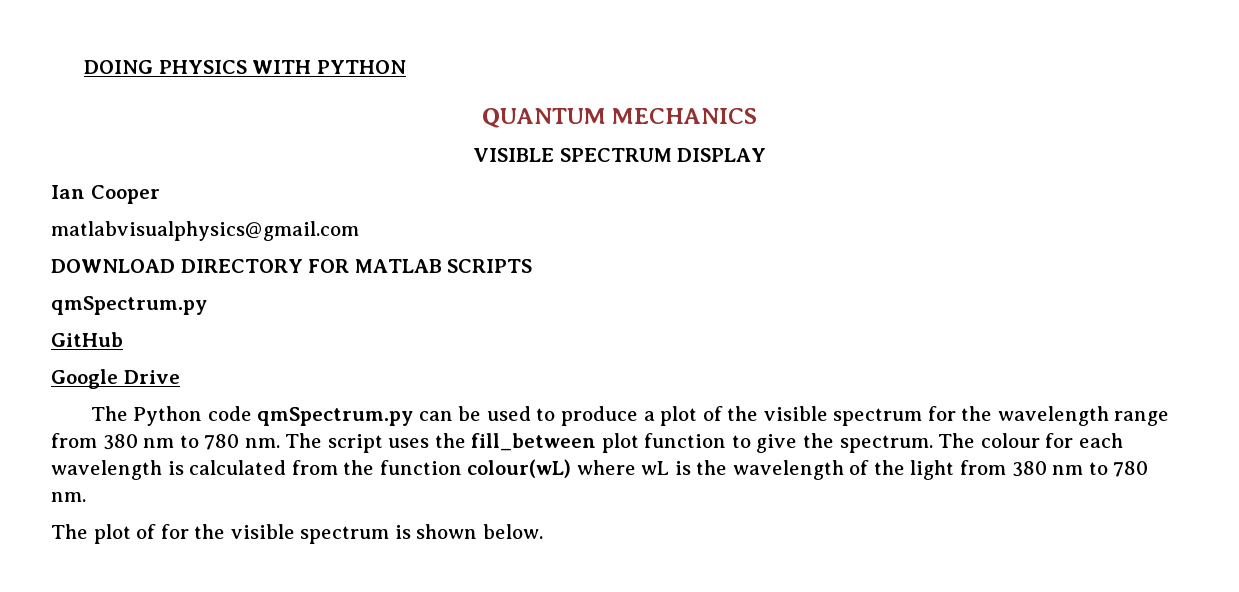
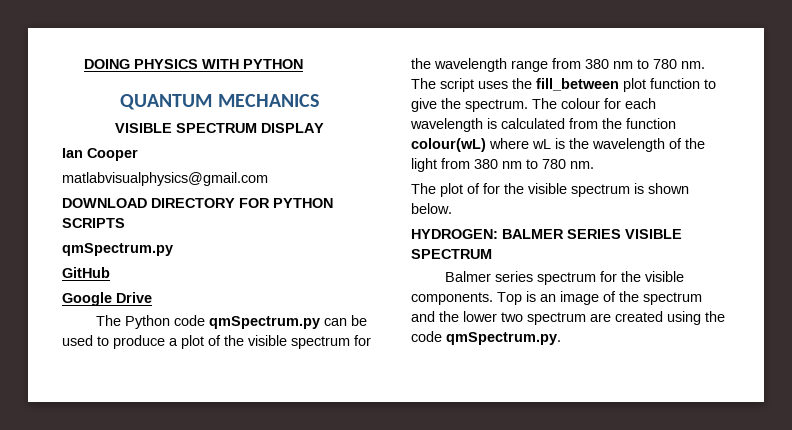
- DOWNLOAD DIRECTORY FOR MATLAB SCRIPTS
+ DOWNLOAD DIRECTORY FOR PYTHON SCRIPTS
+ HYDROGEN: BALMER SERIES VISIBLE SPECTRUM
+ Balmer series spectrum for the visible components. Top is an image of the spectrum and the lower two spectrum are created using the code qmSpectrum.py.

